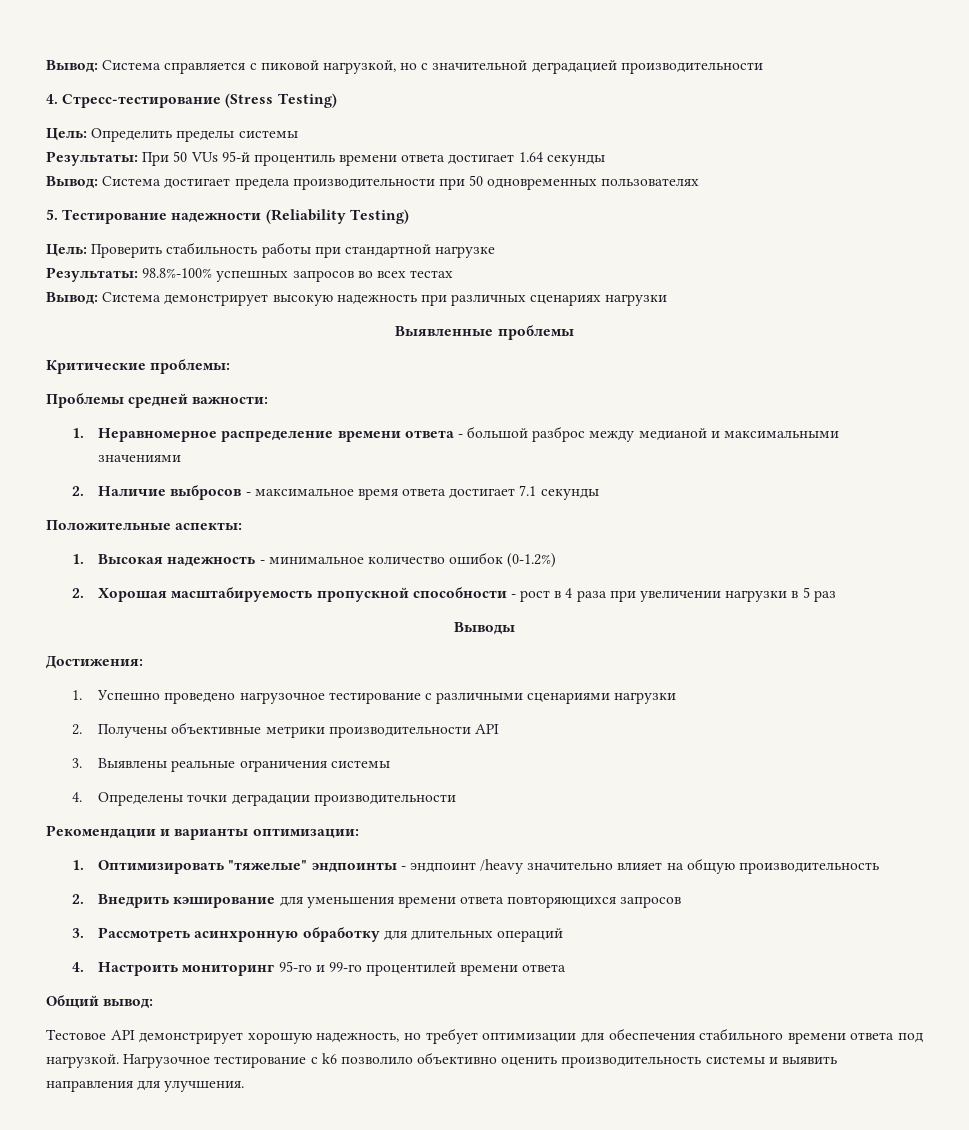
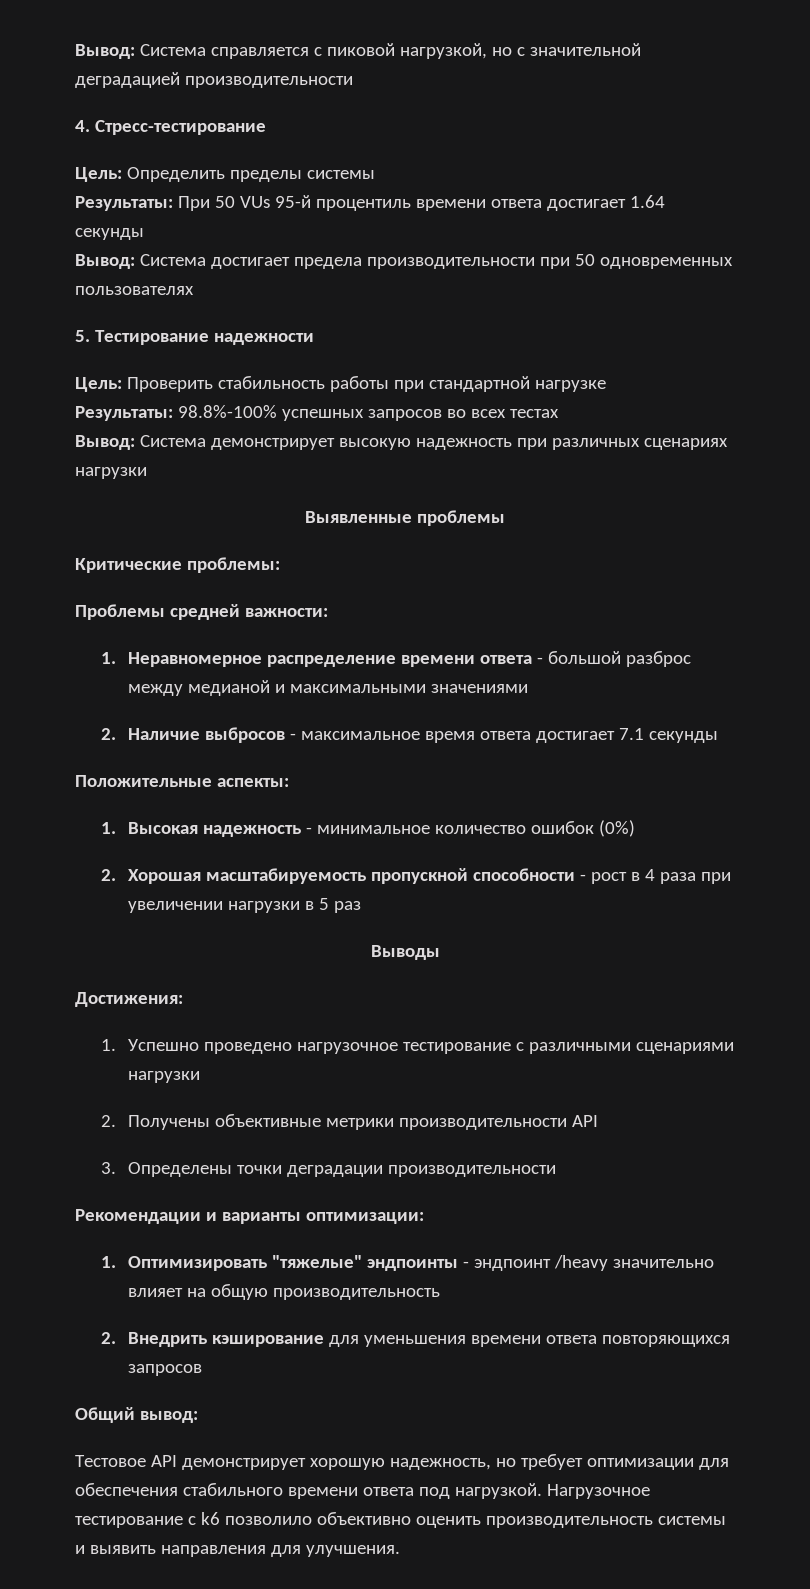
- 4. Стресс-тестирование (Stress Testing)
+ 4. Стресс-тестирование
- 5. Тестирование надежности (Reliability Testing)
+ 5. Тестирование надежности
- 1. Высокая надежность - минимальное количество ошибок (0-1.2%)
+ 1. Высокая надежность - минимальное количество ошибок (0%)
- 3. Выявлены реальные ограничения системы
- 4. Определены точки деградации производительности
+ 3. Определены точки деградации производительности
- 3. Рассмотреть асинхронную обработку для длительных операций
- 4. Настроить мониторинг 95-го и 99-го процентилей времени ответа

